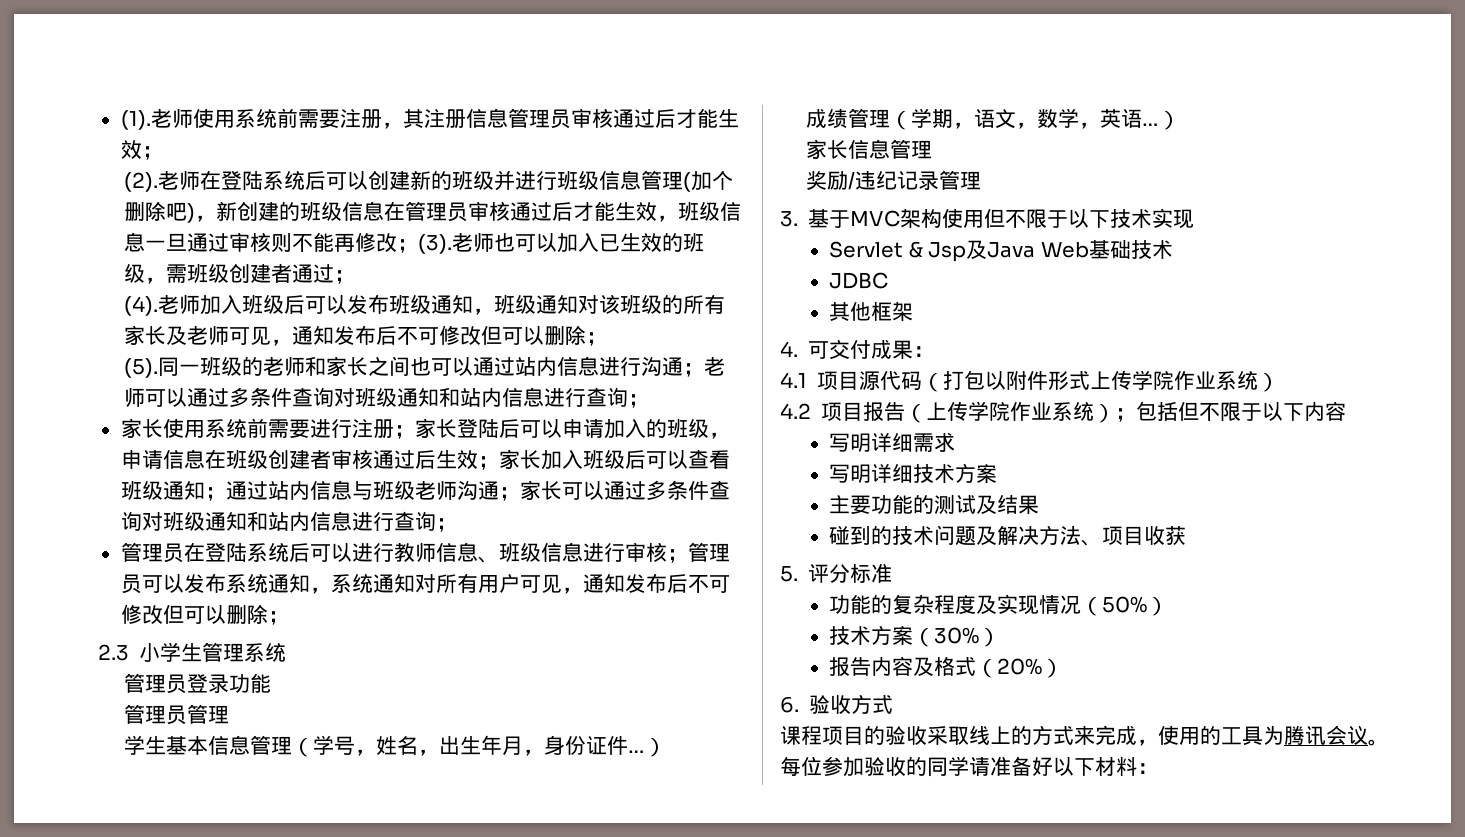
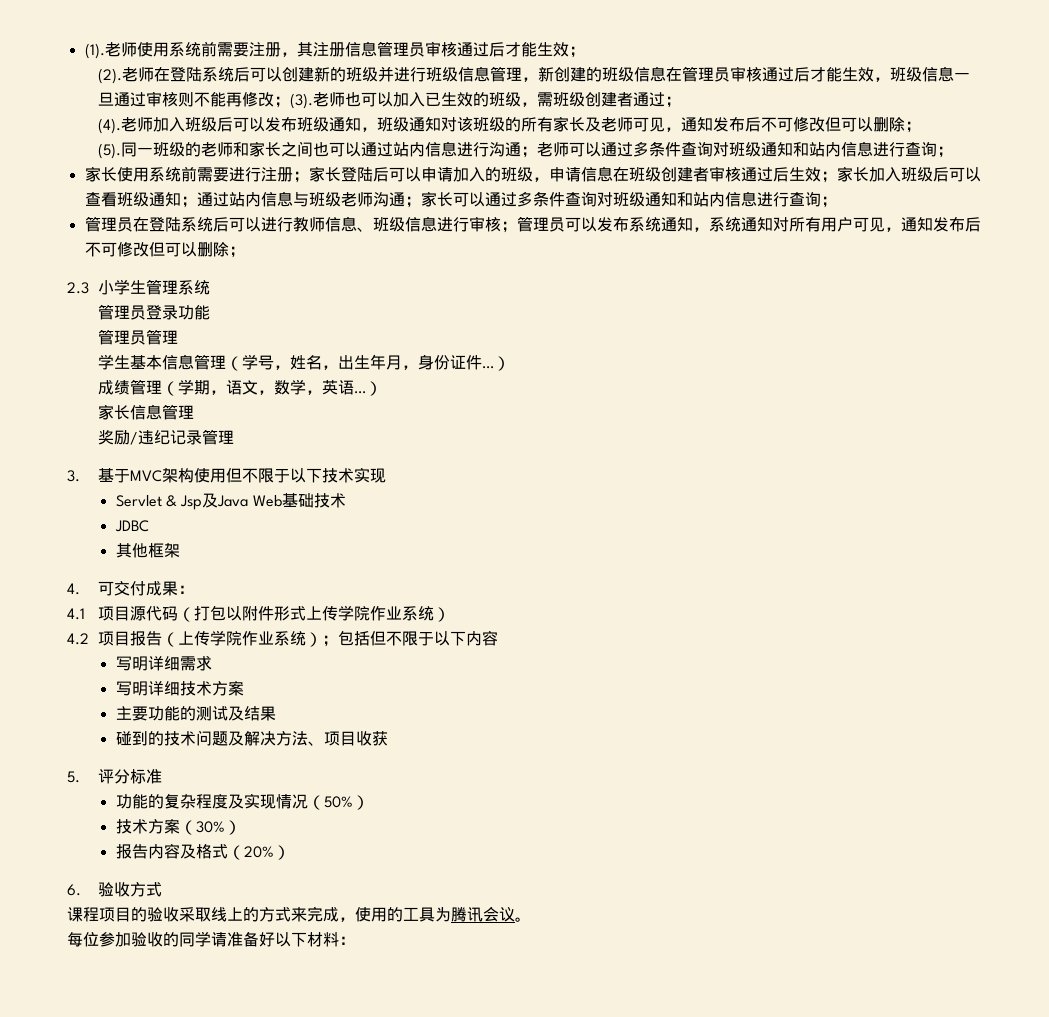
- 老师在登陆系统后可以创建新的班级并进行班级信息管理(加个删除吧)，新创建的班级信息在管理员审核通过后才能生效，班级信息一旦通过审核则不能再修改；(3).
+ 老师在登陆系统后可以创建新的班级并进行班级信息管理，新创建的班级信息在管理员审核通过后才能生效，班级信息一旦通过审核则不能再修改；(3).

